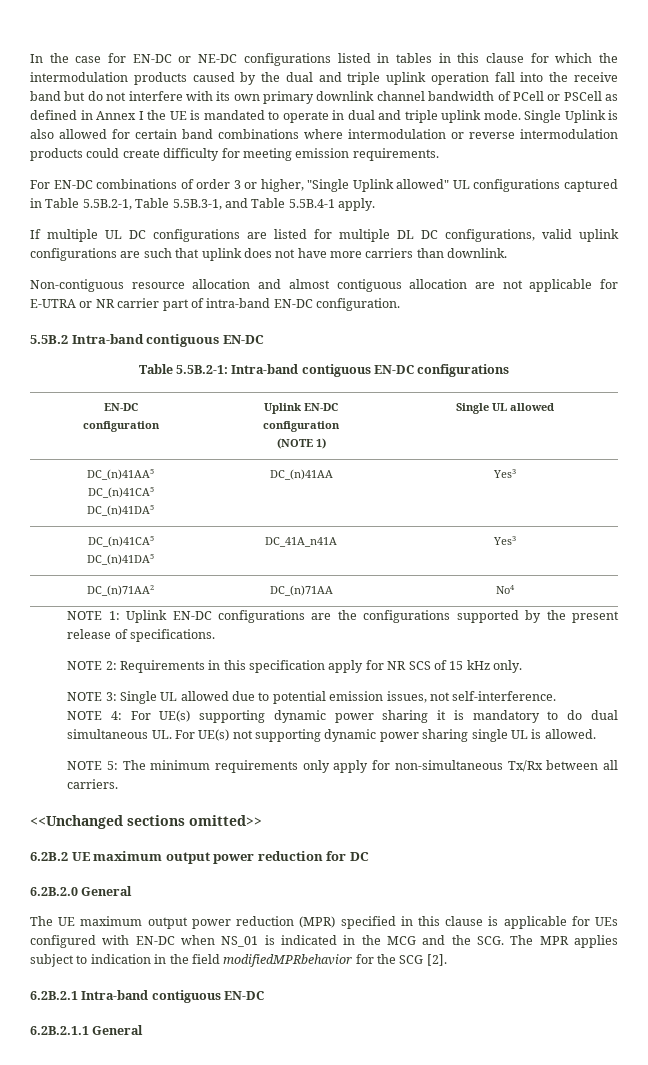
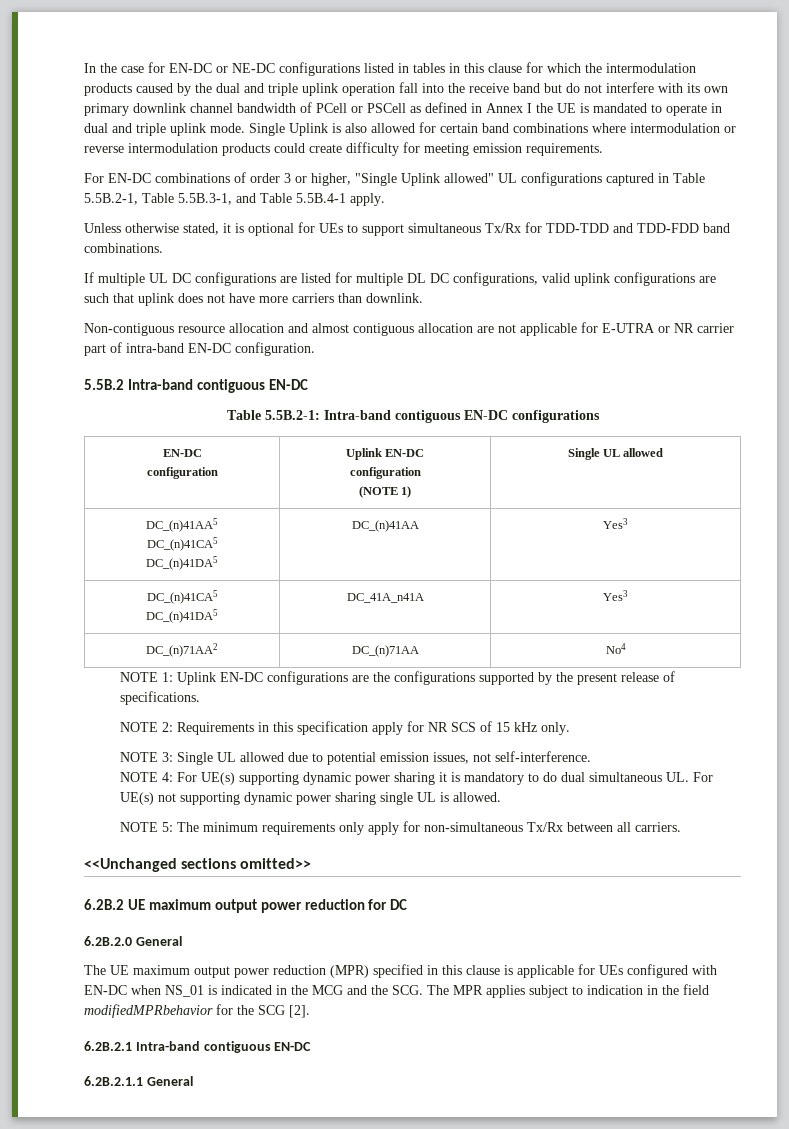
+ Unless otherwise stated, it is optional for UEs to support simultaneous Tx/Rx for TDD-TDD and TDD-FDD band combinations.

